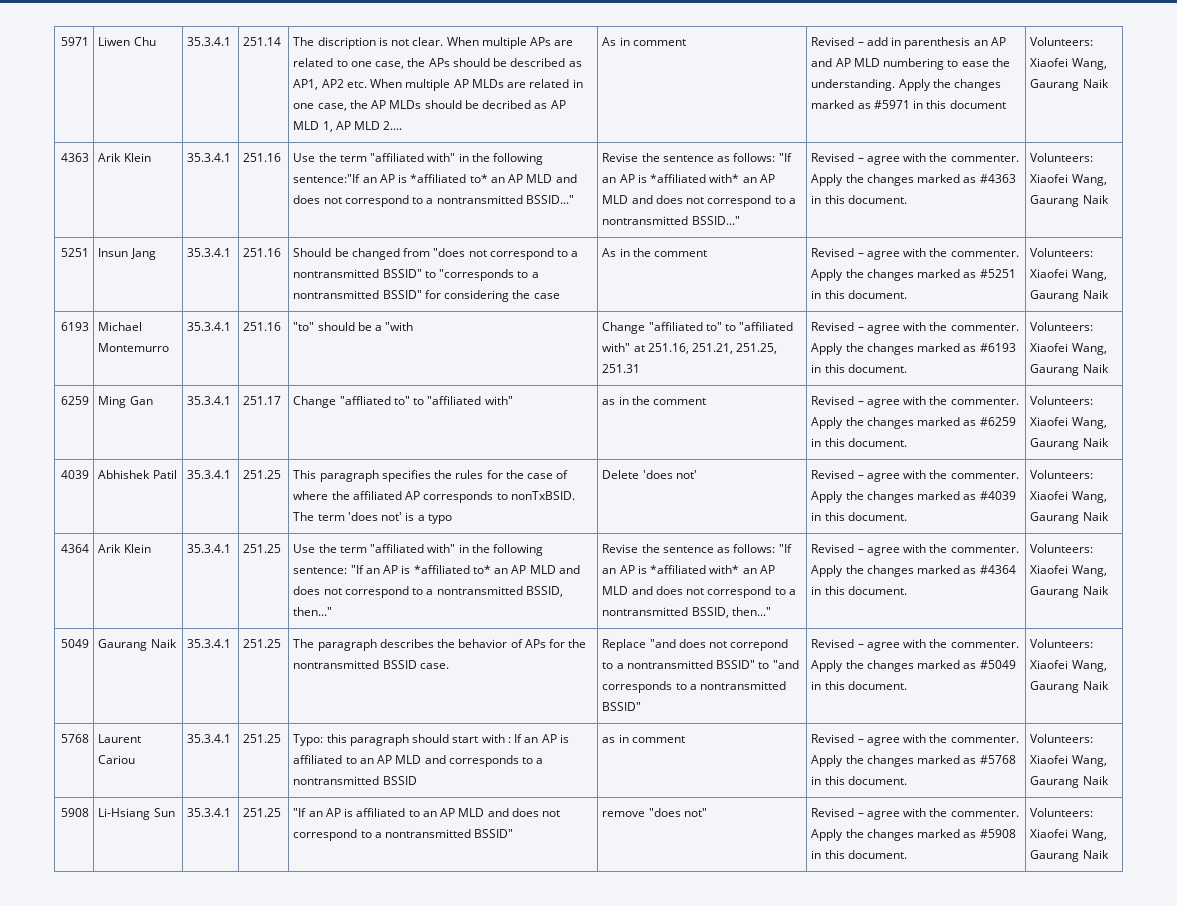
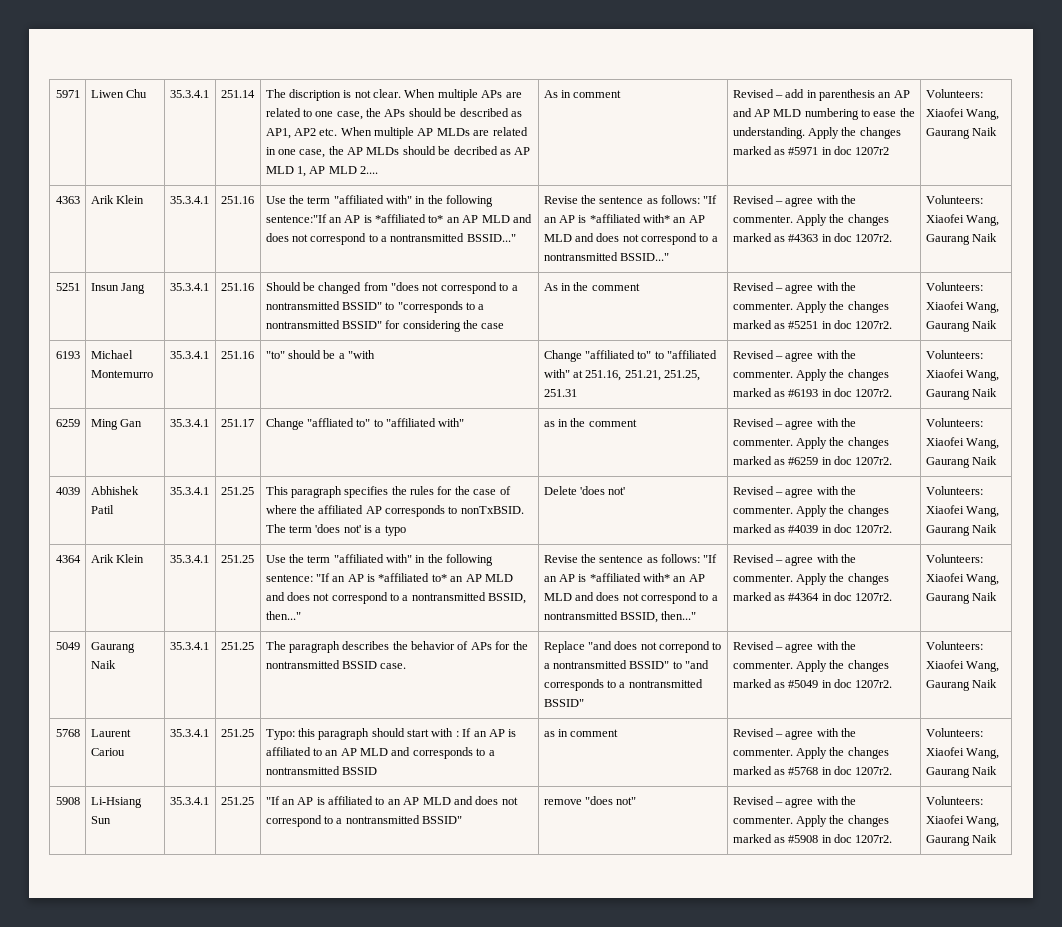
- Apply the changes marked as #5971 in this document
+ Apply the changes marked as #5971 in doc 1207r2
- Apply the changes marked as #4363 in this document.
+ Apply the changes marked as #4363 in doc 1207r2.
- Apply the changes marked as #5251 in this document.
+ Apply the changes marked as #5251 in doc 1207r2.
- Apply the changes marked as #6193 in this document.
+ Apply the changes marked as #6193 in doc 1207r2.
- 6259 | Ming Gan | 35.3.4.1 | 251.17 | Change "affliated to" to "affiliated with" | as in the comment | Revised – agree with the commenter. Apply the changes marked as #6259 in this document. | Volunteers: Xiaofei Wang, Gaurang Naik
+ 6259 | Ming Gan | 35.3.4.1 | 251.17 | Change "affliated to" to "affiliated with" | as in the comment | Revised – agree with the commenter. Apply the changes marked as #6259 in doc 1207r2. | Volunteers: Xiaofei Wang, Gaurang Naik
- Apply the changes marked as #4039 in this document.
+ Apply the changes marked as #4039 in doc 1207r2.
- Apply the changes marked as #4364 in this document.
+ Apply the changes marked as #4364 in doc 1207r2.
- Apply the changes marked as #5049 in this document.
+ Apply the changes marked as #5049 in doc 1207r2.
- Apply the changes marked as #5768 in this document.
+ Apply the changes marked as #5768 in doc 1207r2.
- Apply the changes marked as #5908 in this document.
+ Apply the changes marked as #5908 in doc 1207r2.

